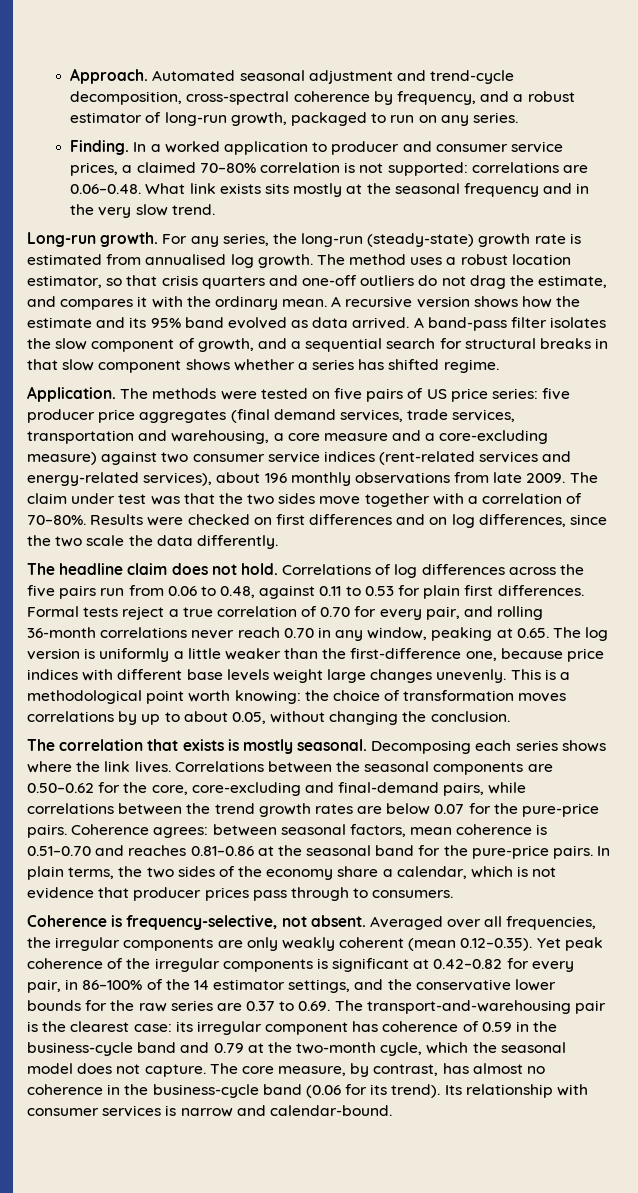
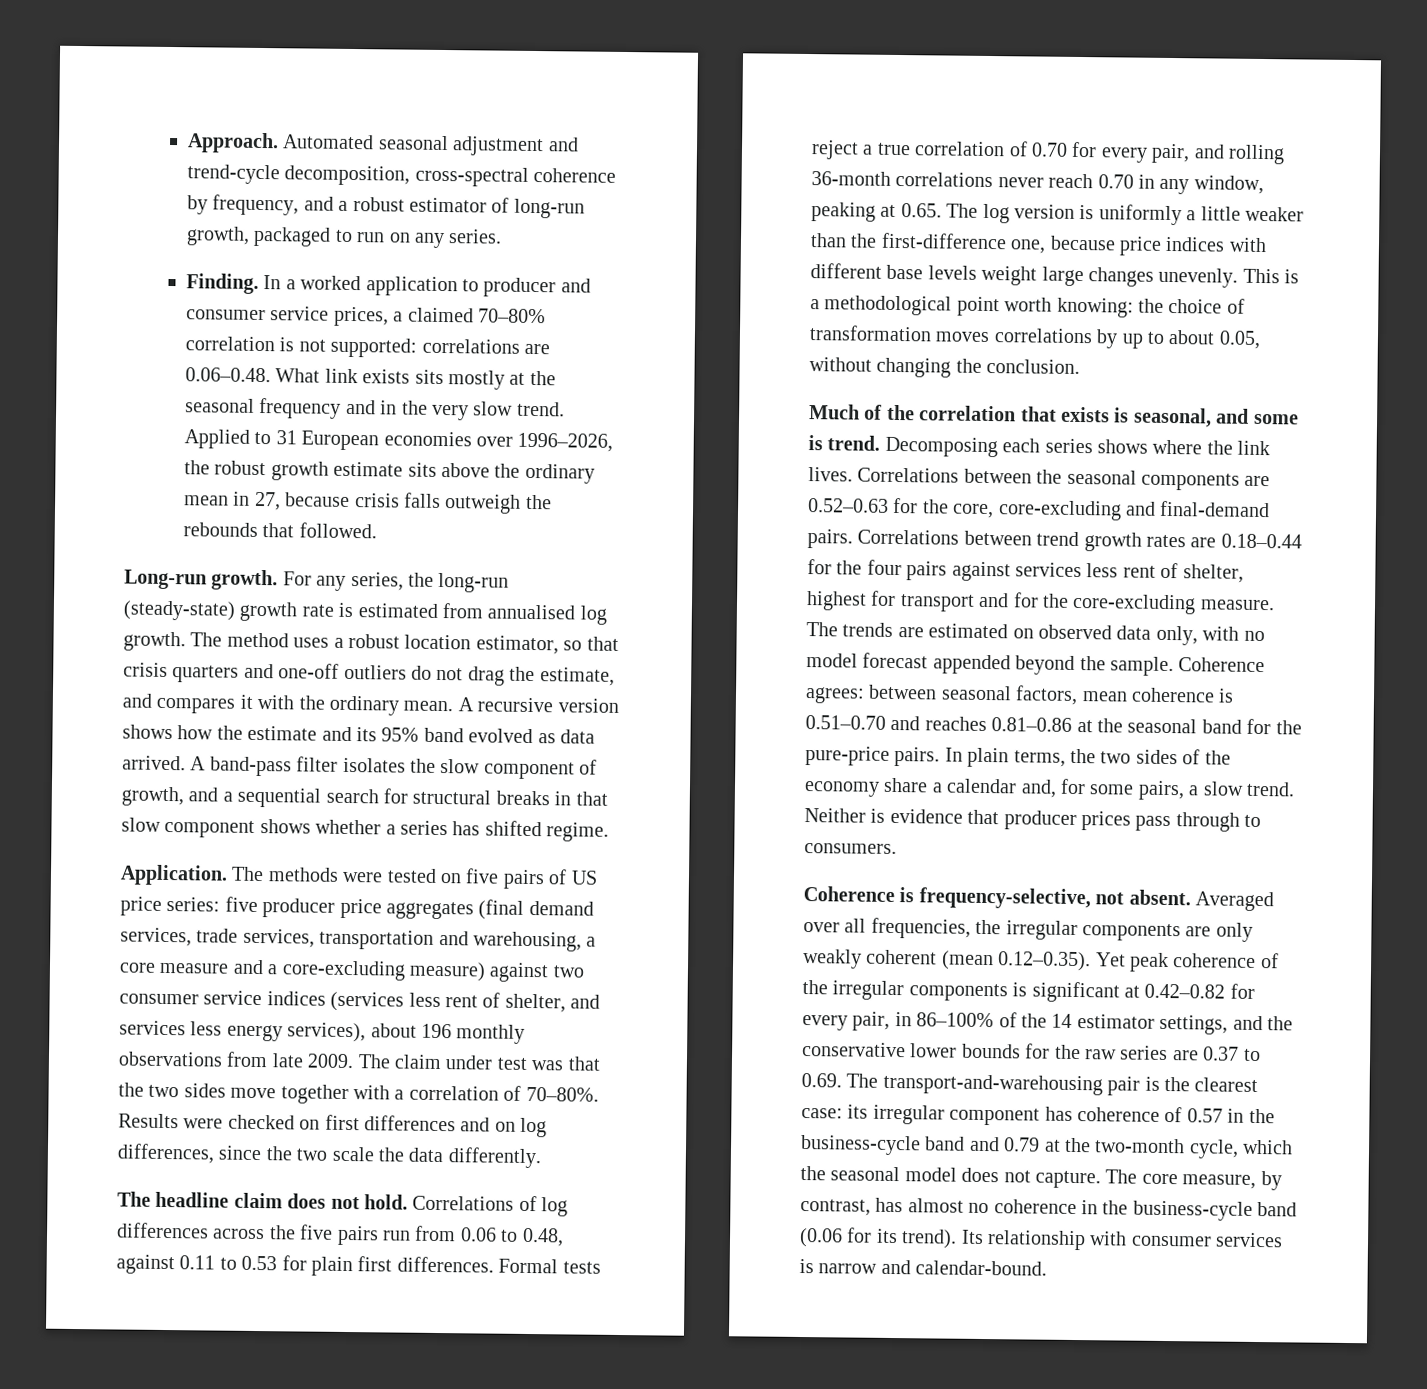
+ Applied to 31 European economies over 1996–2026, the robust growth estimate sits above the ordinary mean in 27, because crisis falls outweigh the rebounds that followed.
- The methods were tested on five pairs of US price series: five producer price aggregates (final demand services, trade services, transportation and warehousing, a core measure and a core-excluding measure) against two consumer service indices (rent-related services and energy-related services), about 196 monthly observations from late 2009.
+ The methods were tested on five pairs of US price series: five producer price aggregates (final demand services, trade services, transportation and warehousing, a core measure and a core-excluding measure) against two consumer service indices (services less rent of shelter, and services less energy services), about 196 monthly observations from late 2009.
- The correlation that exists is mostly seasonal.
+ Much of the correlation that exists is seasonal, and some is trend.
- Correlations between the seasonal components are 0.50–0.62 for the core, core-excluding and final-demand pairs, while correlations between the trend growth rates are below 0.07 for the pure-price pairs.
+ Correlations between the seasonal components are 0.52–0.63 for the core, core-excluding and final-demand pairs. Correlations between trend growth rates are 0.18–0.44 for the four pairs against services less rent of shelter, highest for transport and for the core-excluding measure. The trends are estimated on observed data only, with no model forecast appended beyond the sample.
- In plain terms, the two sides of the economy share a calendar, which is not evidence that producer prices pass through to consumers.
+ In plain terms, the two sides of the economy share a calendar and, for some pairs, a slow trend. Neither is evidence that producer prices pass through to consumers.
- its irregular component has coherence of 0.59 in the business-cycle band and 0.79 at the two-month cycle, which the seasonal model does not capture.
+ its irregular component has coherence of 0.57 in the business-cycle band and 0.79 at the two-month cycle, which the seasonal model does not capture.

